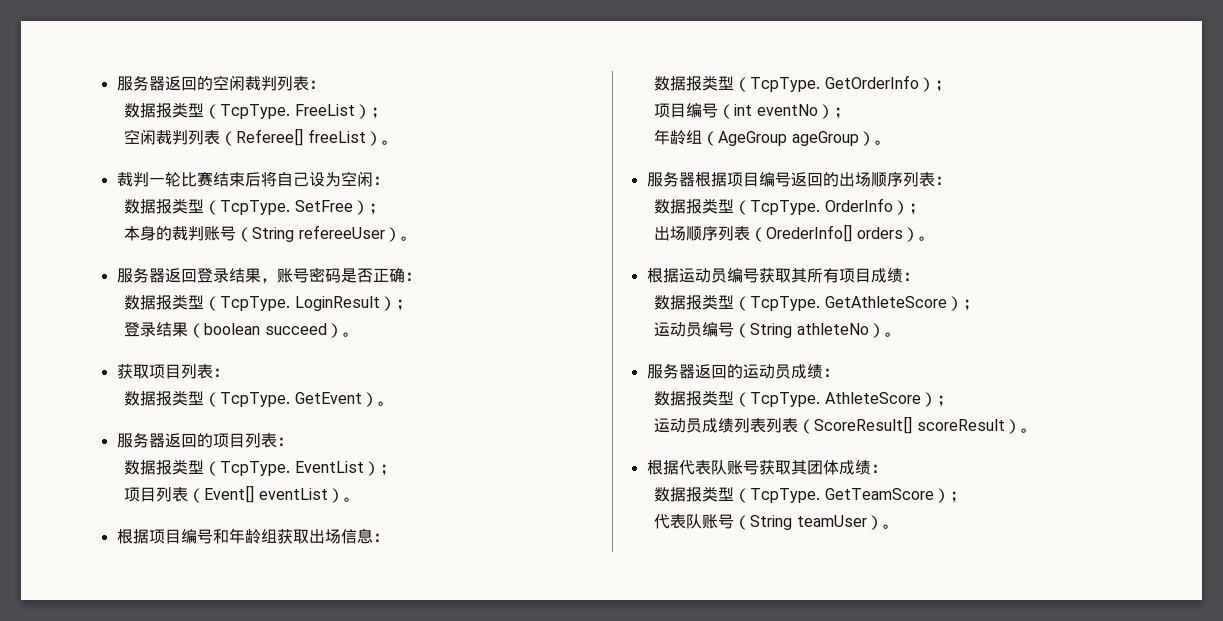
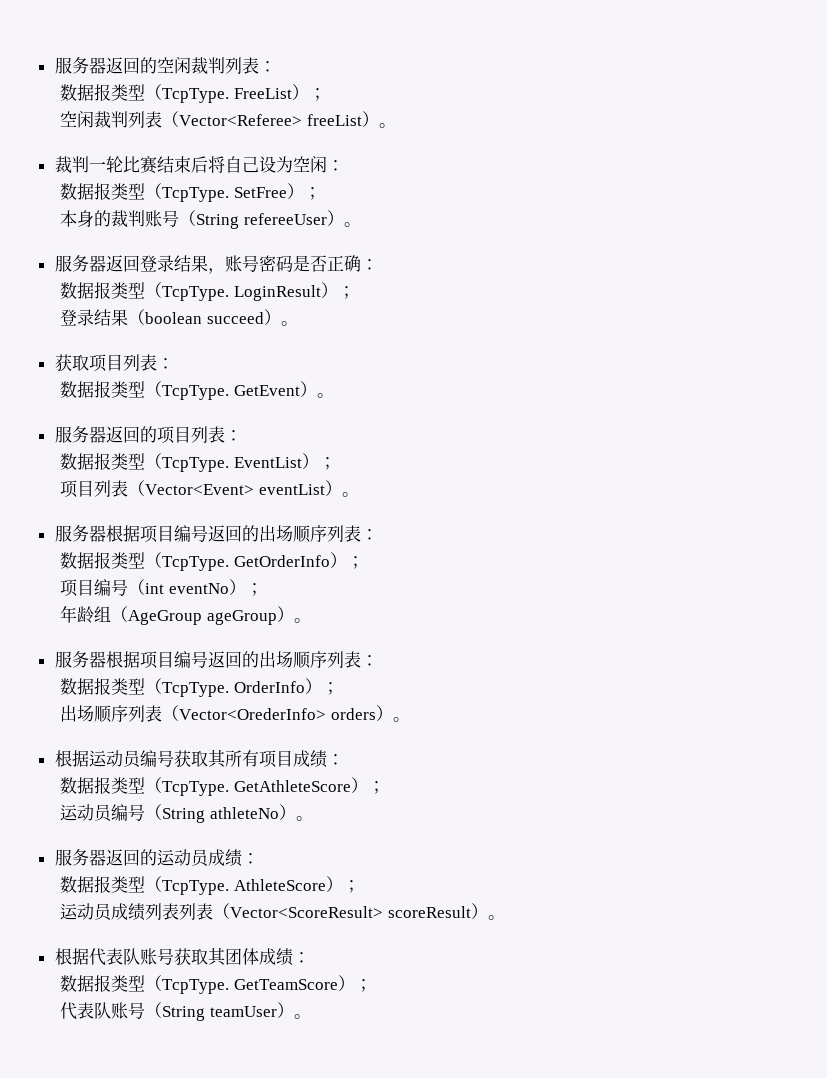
- 空闲裁判列表（Referee[] freeList）。
+ 空闲裁判列表（Vector<Referee> freeList）。
- 项目列表（Event[] eventList）。
- 根据项目编号和年龄组获取出场信息：
+ 项目列表（Vector<Event> eventList）。
+ 服务器根据项目编号返回的出场顺序列表：
- 出场顺序列表（OrederInfo[] orders）。
+ 出场顺序列表（Vector<OrederInfo> orders）。
- 运动员成绩列表列表（ScoreResult[] scoreResult）。
+ 运动员成绩列表列表（Vector<ScoreResult> scoreResult）。

